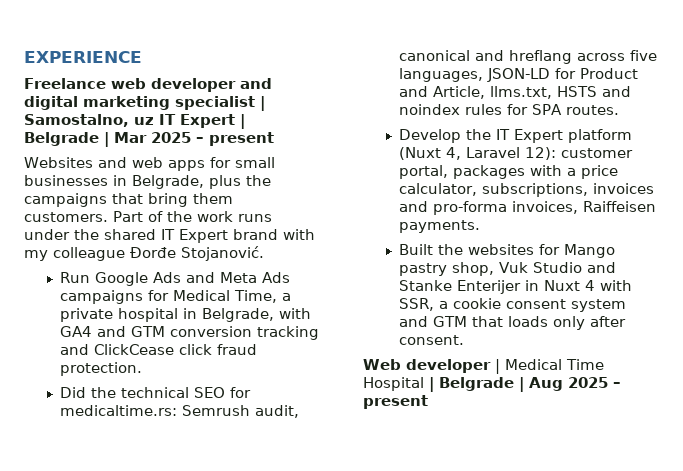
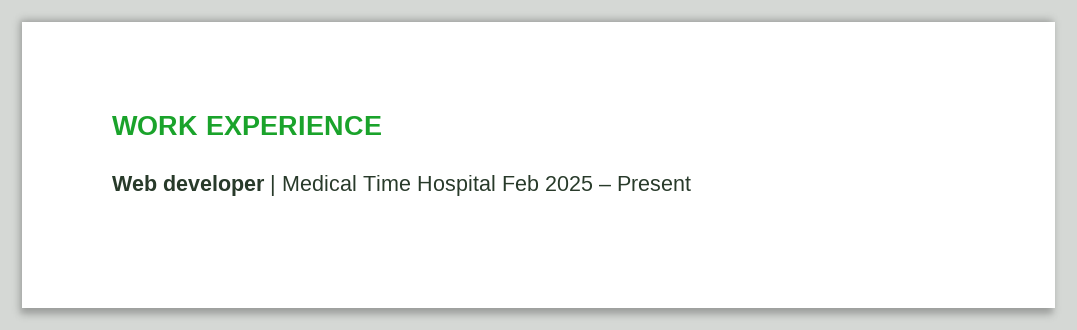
- EXPERIENCE
+ WORK EXPERIENCE
- Freelance web developer and digital marketing specialist | Samostalno, uz IT Expert | Belgrade | Mar 2025 – present
- Websites and web apps for small businesses in Belgrade, plus the campaigns that bring them customers. Part of the work runs under the shared IT Expert brand with my colleague Đorđe Stojanović.
- Run Google Ads and Meta Ads campaigns for Medical Time, a private hospital in Belgrade, with GA4 and GTM conversion tracking and ClickCease click fraud protection.
- Did the technical SEO for medicaltime.rs: Semrush audit, canonical and hreflang across five languages, JSON-LD for Product and Article, llms.txt, HSTS and noindex rules for SPA routes.
- Develop the IT Expert platform (Nuxt 4, Laravel 12): customer portal, packages with a price calculator, subscriptions, invoices and pro-forma invoices, Raiffeisen payments.
- Built the websites for Mango pastry shop, Vuk Studio and Stanke Enterijer in Nuxt 4 with SSR, a cookie consent system and GTM that loads only after consent.
- Web developer | Medical Time Hospital | Belgrade | Aug 2025 – present
+ Web developer | Medical Time Hospital Feb 2025 – Present

